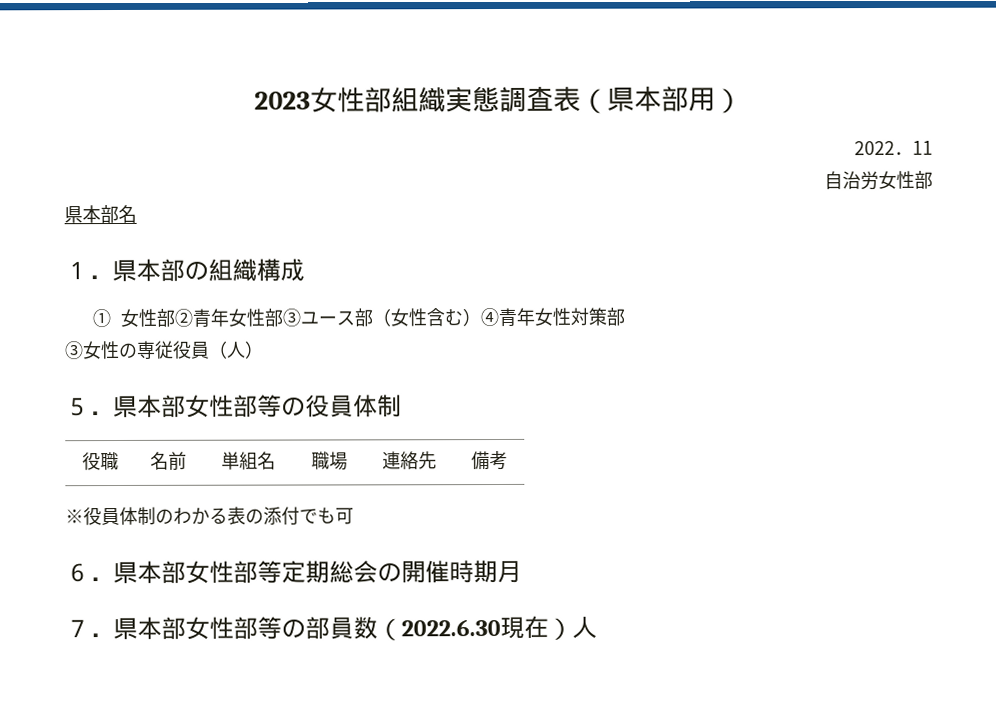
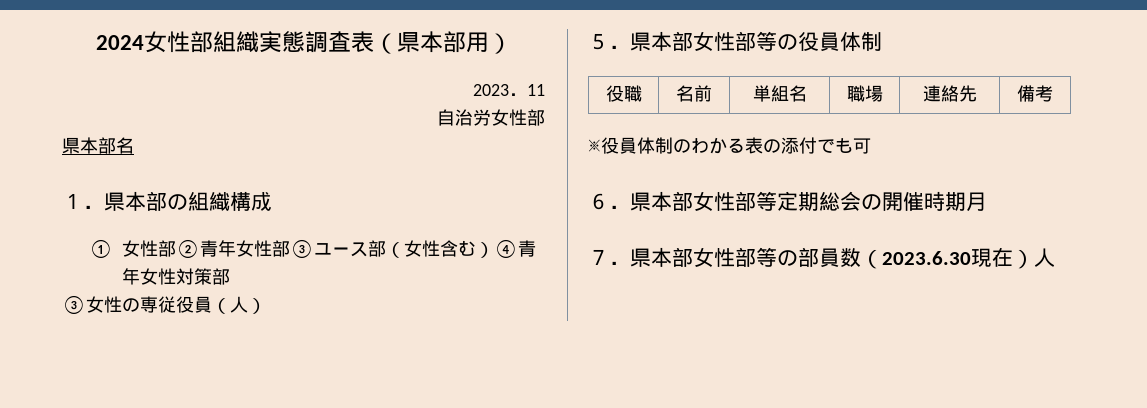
- 2023女性部組織実態調査表（県本部用）
+ 2024女性部組織実態調査表（県本部用）
- 2022．11
+ 2023．11
- ７．県本部女性部等の部員数（2022.6.30現在）人
+ ７．県本部女性部等の部員数（2023.6.30現在）人

